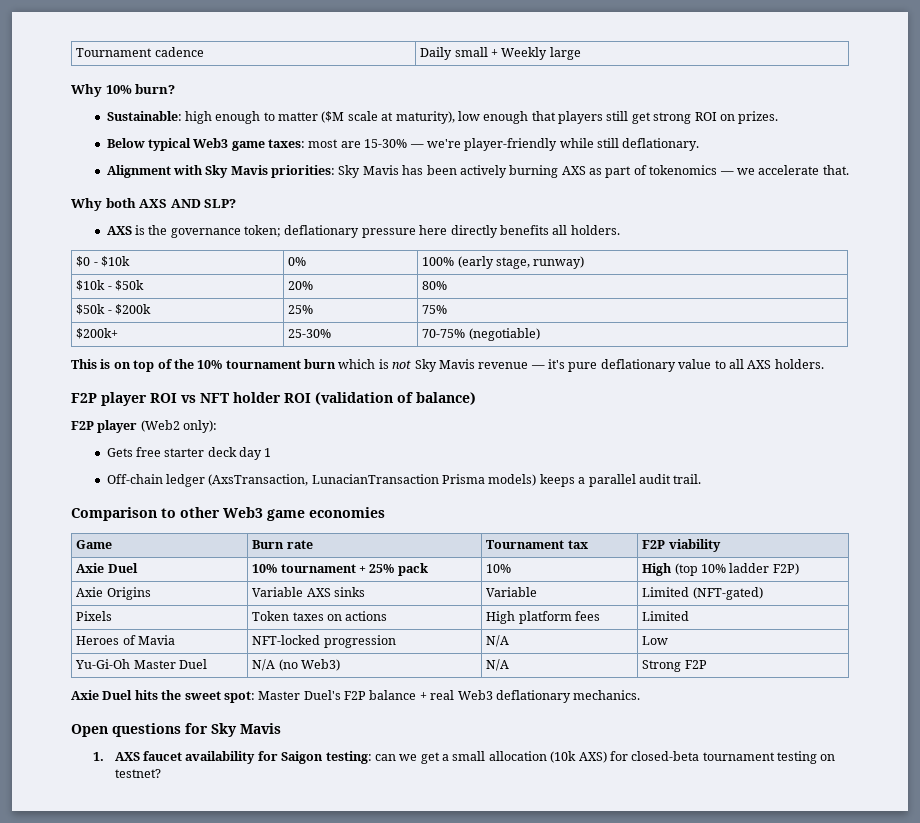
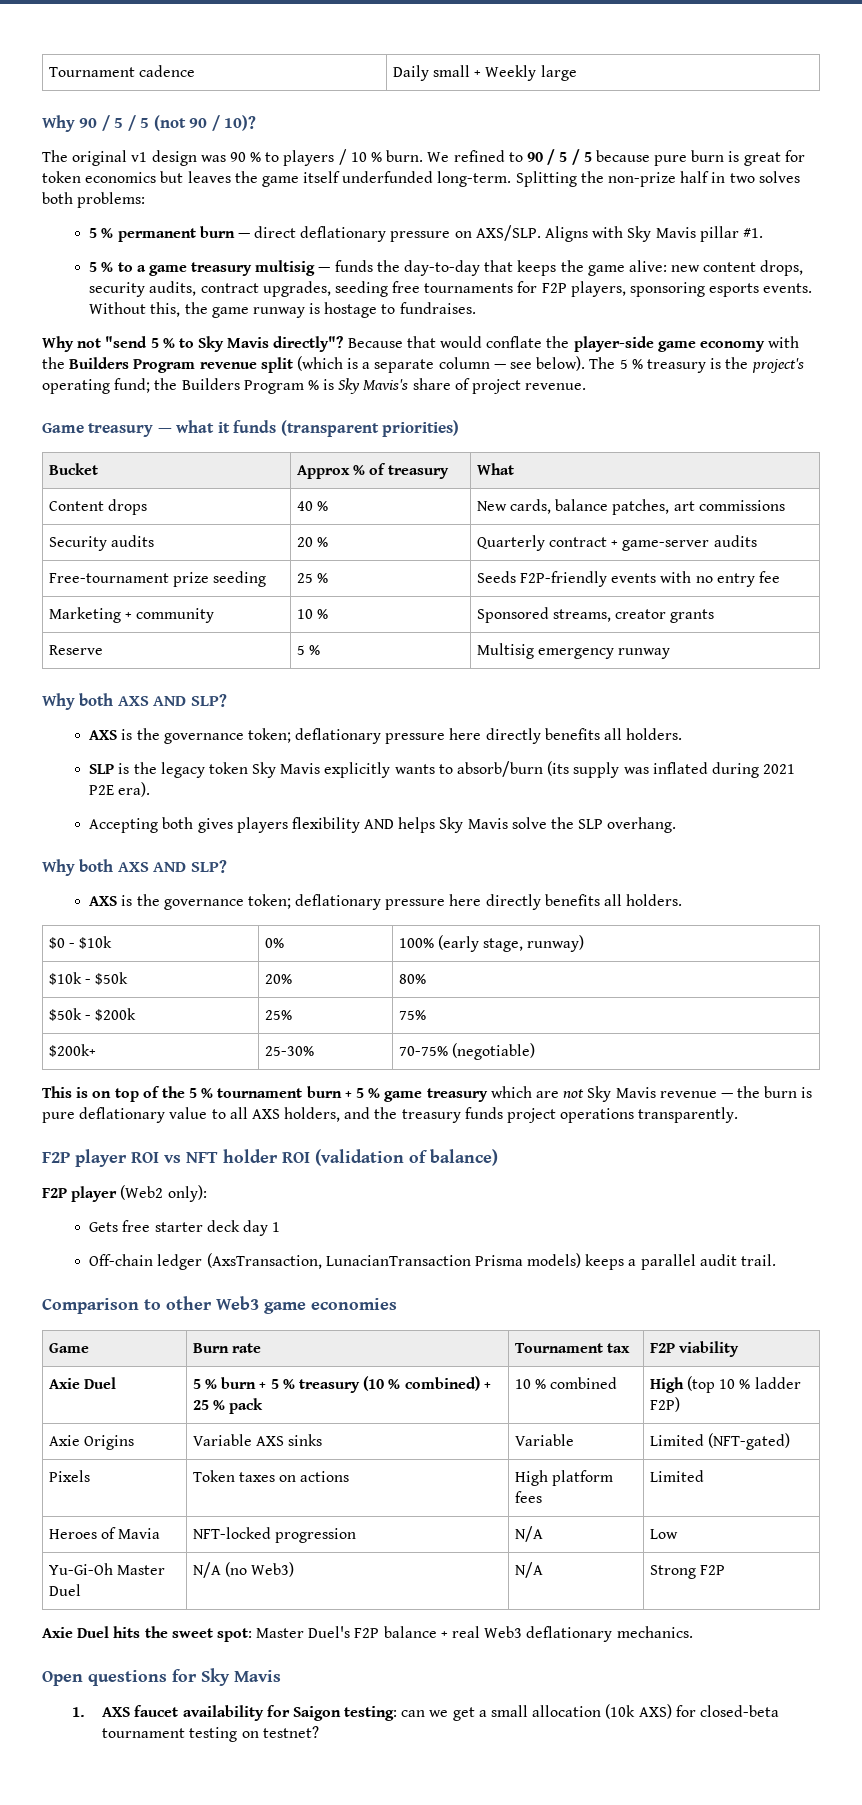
- Why 10% burn?
- Sustainable: high enough to matter ($M scale at maturity), low enough that players still get strong ROI on prizes.
- Below typical Web3 game taxes: most are 15-30% — we're player-friendly while still deflationary.
- Alignment with Sky Mavis priorities: Sky Mavis has been actively burning AXS as part of tokenomics — we accelerate that.
+ Why 90 / 5 / 5 (not 90 / 10)?
+ The original v1 design was 90 % to players / 10 % burn. We refined to 90 / 5 / 5 because pure burn is great for token economics but leaves the game itself underfunded long-term. Splitting the non-prize half in two solves both problems:
+ 5 % permanent burn — direct deflationary pressure on AXS/SLP. Aligns with Sky Mavis pillar #1.
+ 5 % to a game treasury multisig — funds the day-to-day that keeps the game alive: new content drops, security audits, contract upgrades, seeding free tournaments for F2P players, sponsoring esports events. Without this, the game runway is hostage to fundraises.
+ Why not "send 5 % to Sky Mavis directly"? Because that would conflate the player-side game economy with the Builders Program revenue split (which is a separate column — see below). The 5 % treasury is the project's operating fund; the Builders Program % is Sky Mavis's share of project revenue.
+ Game treasury — what it funds (transparent priorities)
+ Bucket | Approx % of treasury | What
+ Content drops | 40 % | New cards, balance patches, art commissions
+ Security audits | 20 % | Quarterly contract + game-server audits
+ Free-tournament prize seeding | 25 % | Seeds F2P-friendly events with no entry fee
+ Marketing + community | 10 % | Sponsored streams, creator grants
+ Reserve | 5 % | Multisig emergency runway
+ Why both AXS AND SLP?
+ AXS is the governance token; deflationary pressure here directly benefits all holders.
+ SLP is the legacy token Sky Mavis explicitly wants to absorb/burn (its supply was inflated during 2021 P2E era).
+ Accepting both gives players flexibility AND helps Sky Mavis solve the SLP overhang.
- This is on top of the 10% tournament burn which is not Sky Mavis revenue — it's pure deflationary value to all AXS holders.
+ This is on top of the 5 % tournament burn + 5 % game treasury which are not Sky Mavis revenue — the burn is pure deflationary value to all AXS holders, and the treasury funds project operations transparently.
- Axie Duel | 10% tournament + 25% pack | 10% | High (top 10% ladder F2P)
+ Axie Duel | 5 % burn + 5 % treasury (10 % combined) + 25 % pack | 10 % combined | High (top 10 % ladder F2P)

